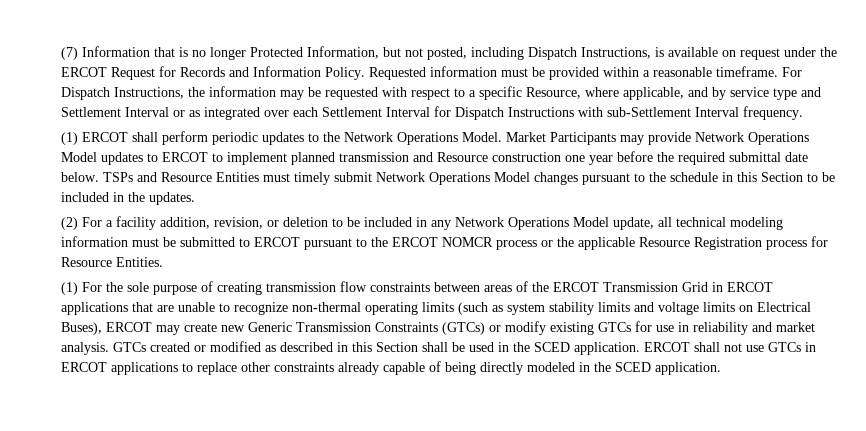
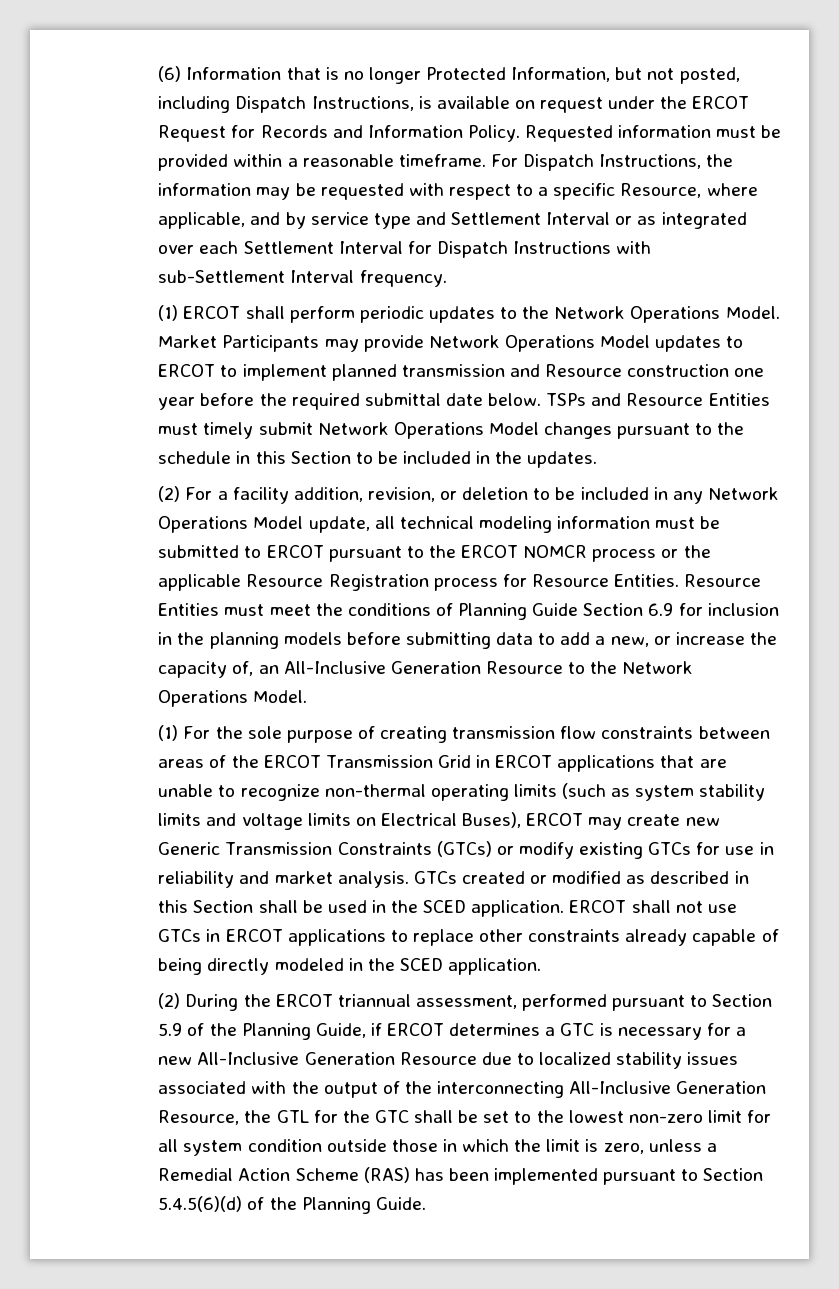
- (7) Information that is no longer Protected Information, but not posted, including Dispatch Instructions, is available on request under the ERCOT Request for Records and Information Policy.
+ (6) Information that is no longer Protected Information, but not posted, including Dispatch Instructions, is available on request under the ERCOT Request for Records and Information Policy.
+ Resource Entities must meet the conditions of Planning Guide Section 6.9 for inclusion in the planning models before submitting data to add a new, or increase the capacity of, an All-Inclusive Generation Resource to the Network Operations Model.
+ (2) During the ERCOT triannual assessment, performed pursuant to Section 5.9 of the Planning Guide, if ERCOT determines a GTC is necessary for a new All-Inclusive Generation Resource due to localized stability issues associated with the output of the interconnecting All-Inclusive Generation Resource, the GTL for the GTC shall be set to the lowest non-zero limit for all system condition outside those in which the limit is zero, unless a Remedial Action Scheme (RAS) has been implemented pursuant to Section 5.4.5(6)(d) of the Planning Guide.

